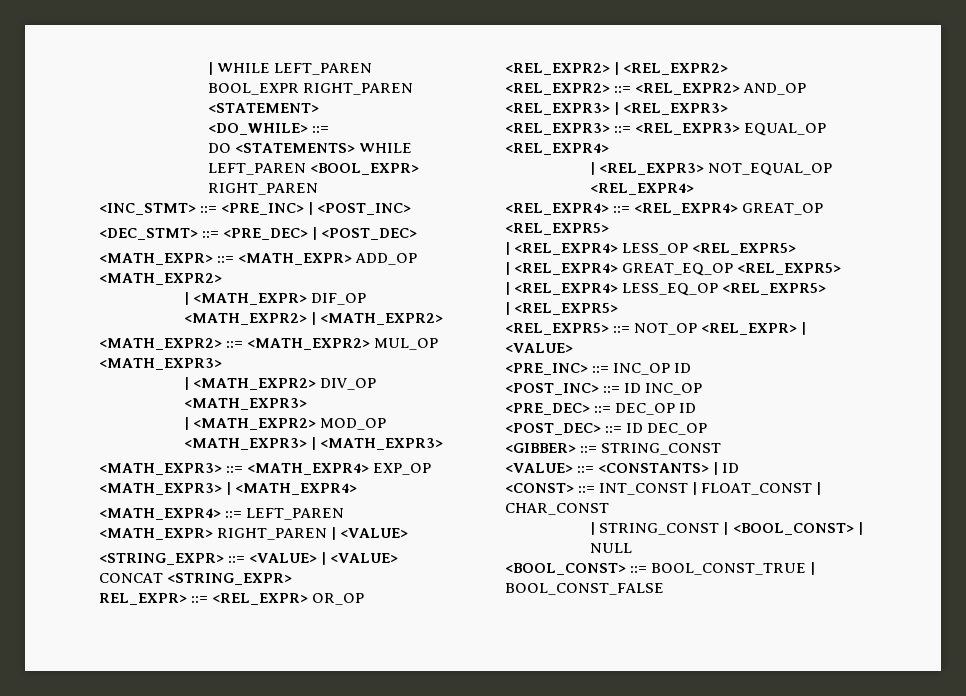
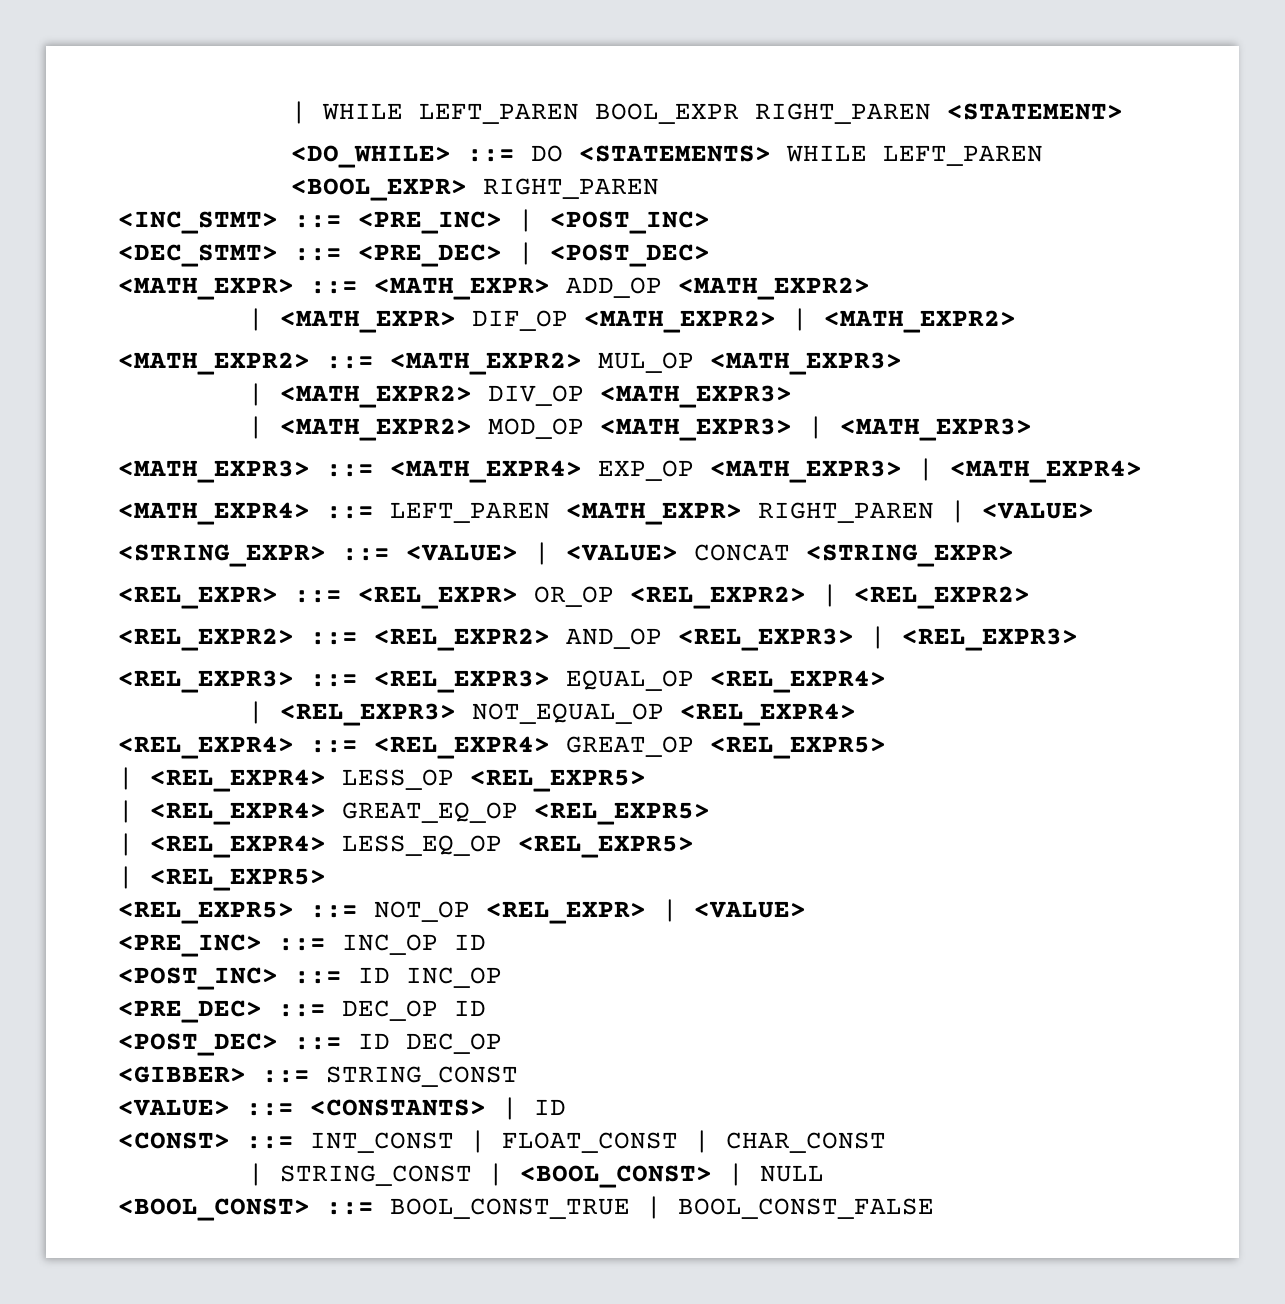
- <DO_WHILE> ::=
- DO <STATEMENTS> WHILE LEFT_PAREN <BOOL_EXPR> RIGHT_PAREN
+ <DO_WHILE> ::= DO <STATEMENTS> WHILE LEFT_PAREN <BOOL_EXPR> RIGHT_PAREN
- REL_EXPR> ::= <REL_EXPR> OR_OP <REL_EXPR2> | <REL_EXPR2>
+ <REL_EXPR> ::= <REL_EXPR> OR_OP <REL_EXPR2> | <REL_EXPR2>

